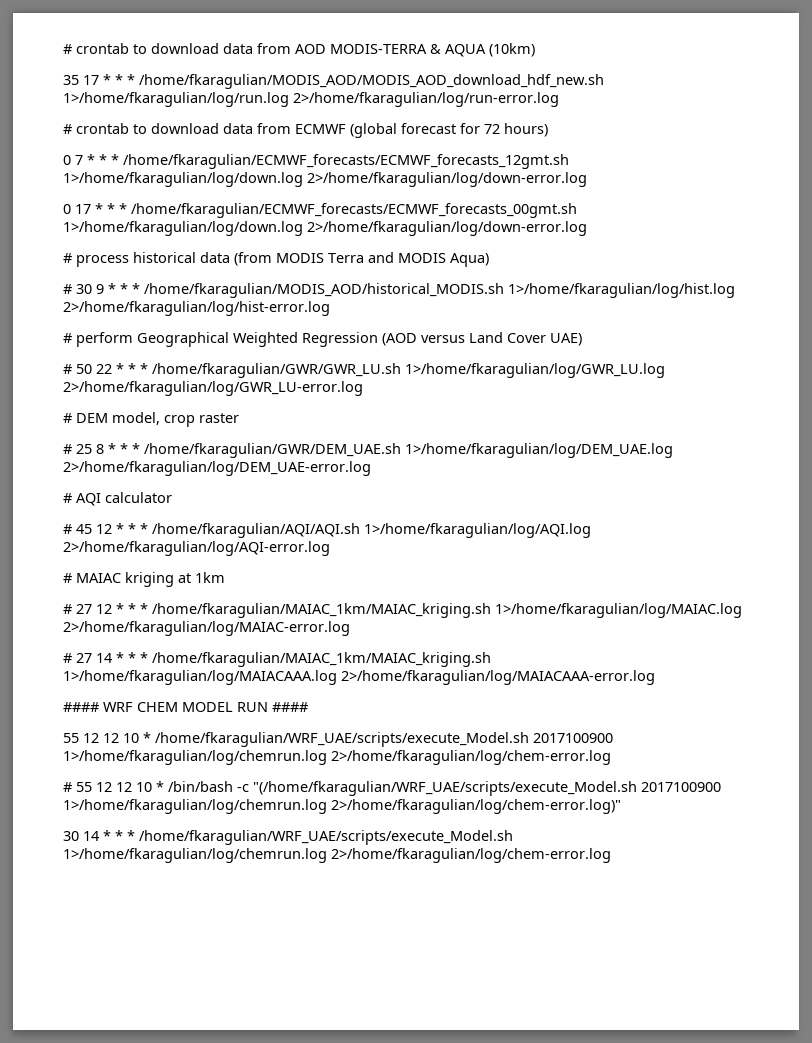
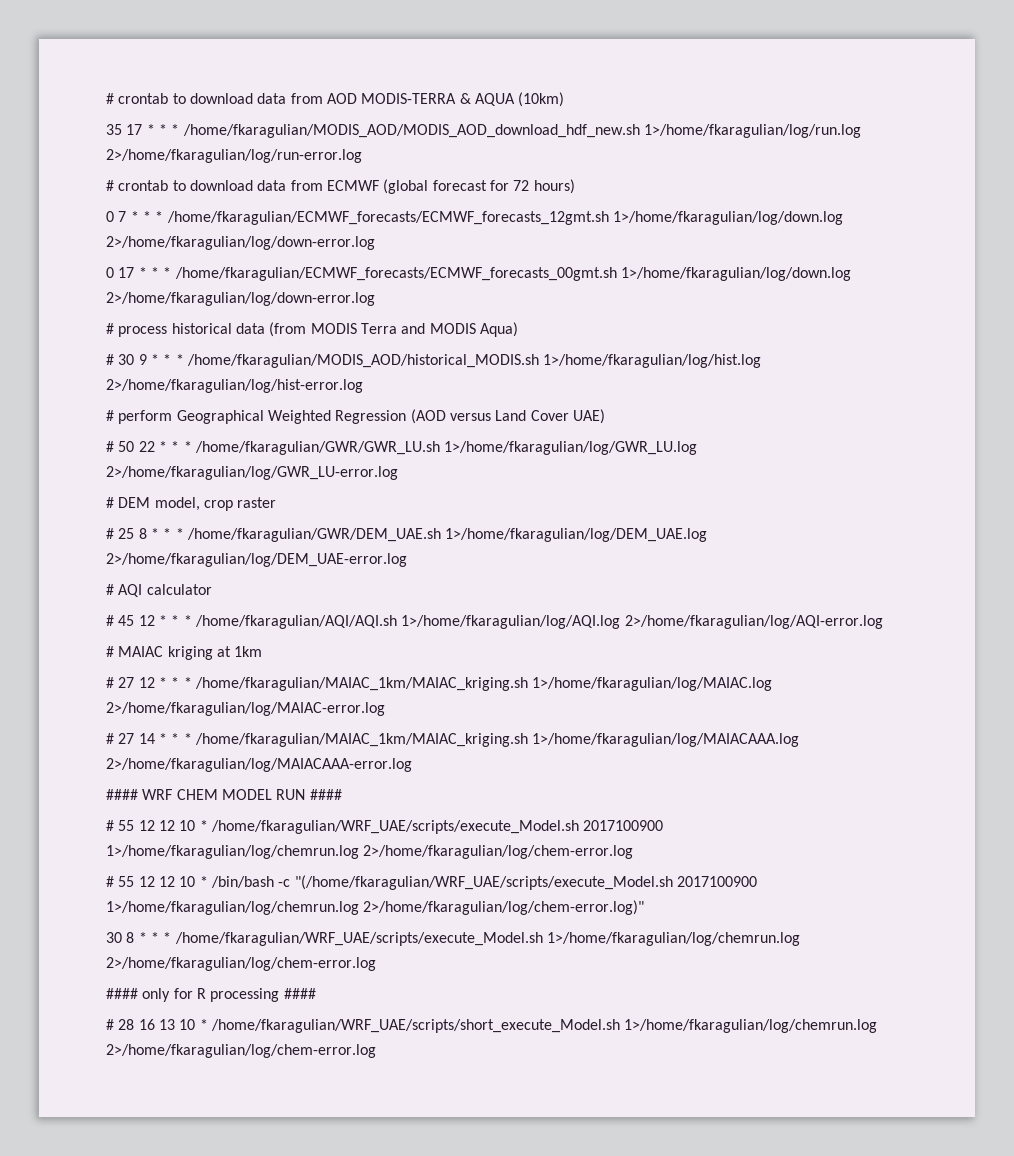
- 55 12 12 10 * /home/fkaragulian/WRF_UAE/scripts/execute_Model.sh 2017100900 1>/home/fkaragulian/log/chemrun.log 2>/home/fkaragulian/log/chem-error.log
+ # 55 12 12 10 * /home/fkaragulian/WRF_UAE/scripts/execute_Model.sh 2017100900 1>/home/fkaragulian/log/chemrun.log 2>/home/fkaragulian/log/chem-error.log
- 30 14 * * * /home/fkaragulian/WRF_UAE/scripts/execute_Model.sh 1>/home/fkaragulian/log/chemrun.log 2>/home/fkaragulian/log/chem-error.log
+ 30 8 * * * /home/fkaragulian/WRF_UAE/scripts/execute_Model.sh 1>/home/fkaragulian/log/chemrun.log 2>/home/fkaragulian/log/chem-error.log
+ #### only for R processing ####
+ # 28 16 13 10 * /home/fkaragulian/WRF_UAE/scripts/short_execute_Model.sh 1>/home/fkaragulian/log/chemrun.log 2>/home/fkaragulian/log/chem-error.log

